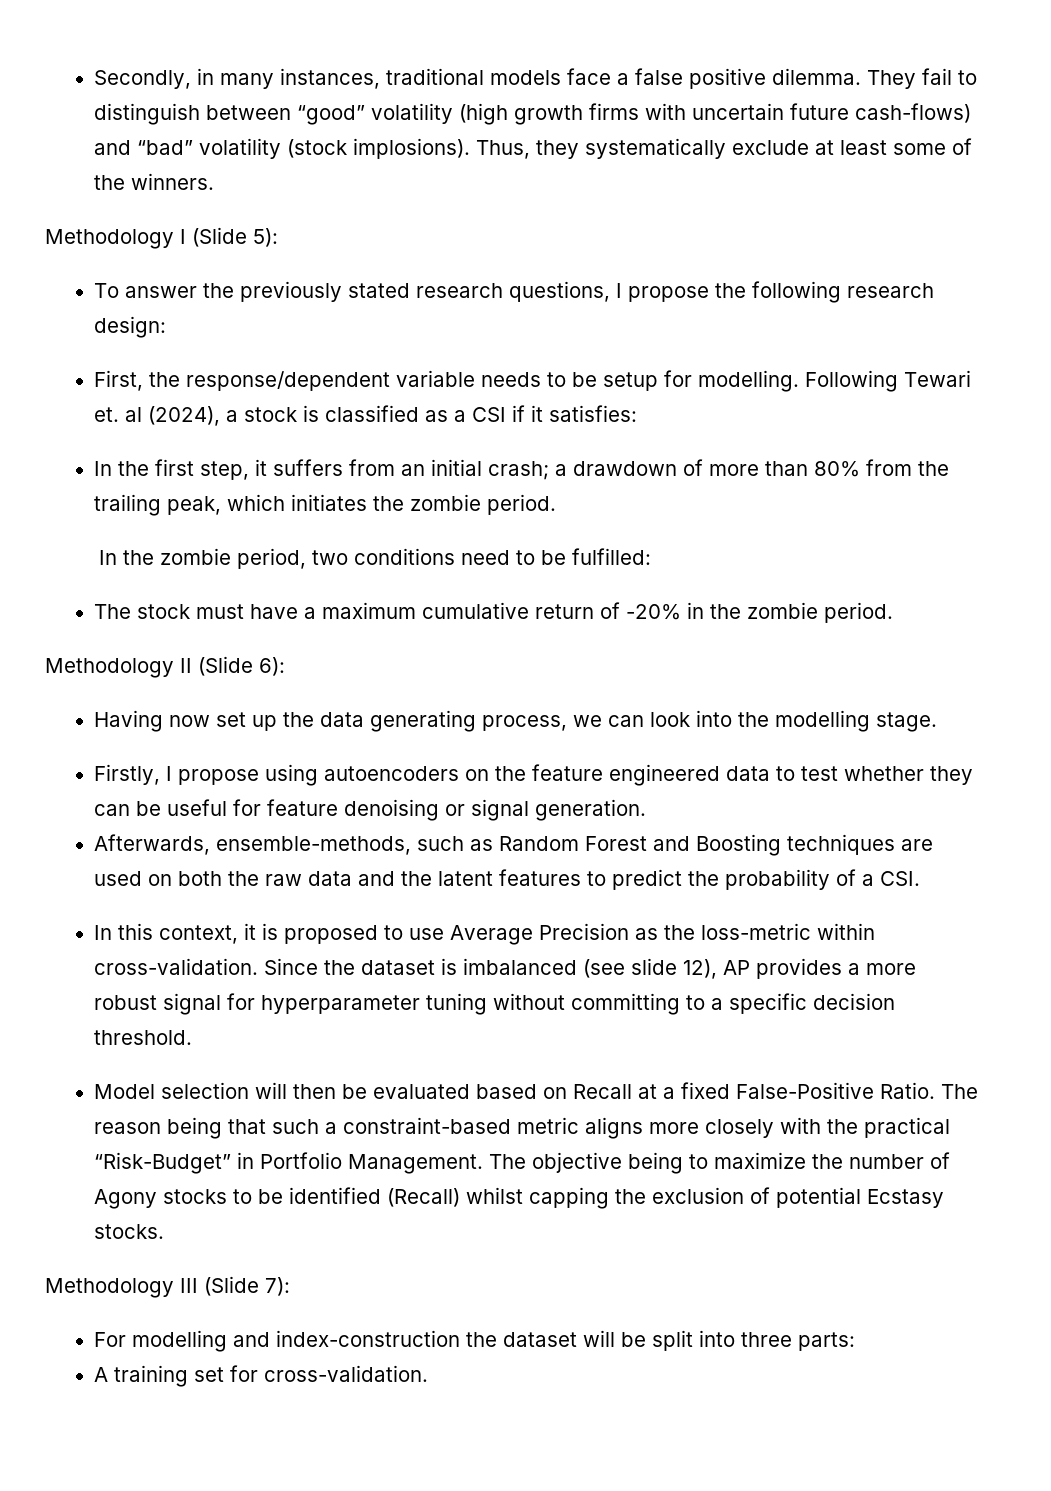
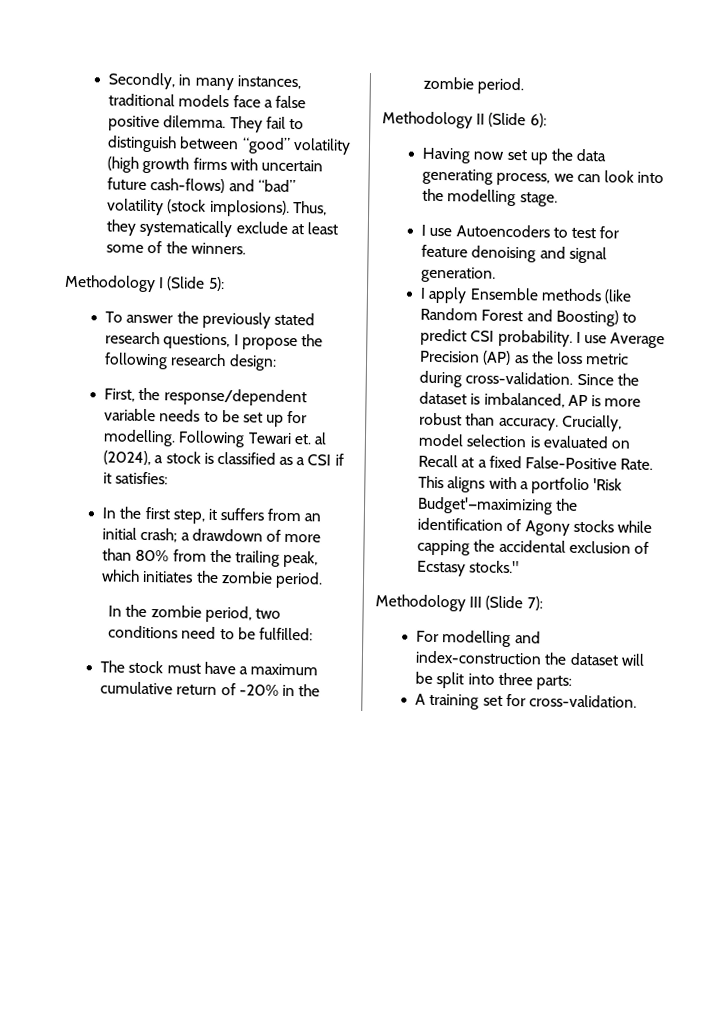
- First, the response/dependent variable needs to be setup for modelling.
+ First, the response/dependent variable needs to be set up for modelling.
- Firstly, I propose using autoencoders on the feature engineered data to test whether they can be useful for feature denoising or signal generation.
+ I use Autoencoders to test for feature denoising and signal generation.
- Afterwards, ensemble-methods, such as Random Forest and Boosting techniques are used on both the raw data and the latent features to predict the probability of a CSI.
- In this context, it is proposed to use Average Precision as the loss-metric within cross-validation.
+ I apply Ensemble methods (like Random Forest and Boosting) to predict CSI probability. I use Average Precision (AP) as the loss metric during cross-validation.
- Since the dataset is imbalanced (see slide 12), AP provides a more robust signal for hyperparameter tuning without committing to a specific decision threshold.
- Model selection will then be evaluated based on Recall at a fixed False-Positive Ratio. The reason being that such a constraint-based metric aligns more closely with the practical “Risk-Budget” in Portfolio Management. The objective being to maximize the number of Agony stocks to be identified (Recall) whilst capping the exclusion of potential Ecstasy stocks.
+ Since the dataset is imbalanced, AP is more robust than accuracy. Crucially, model selection is evaluated on Recall at a fixed False-Positive Rate. This aligns with a portfolio 'Risk Budget'—maximizing the identification of Agony stocks while capping the accidental exclusion of Ecstasy stocks."

